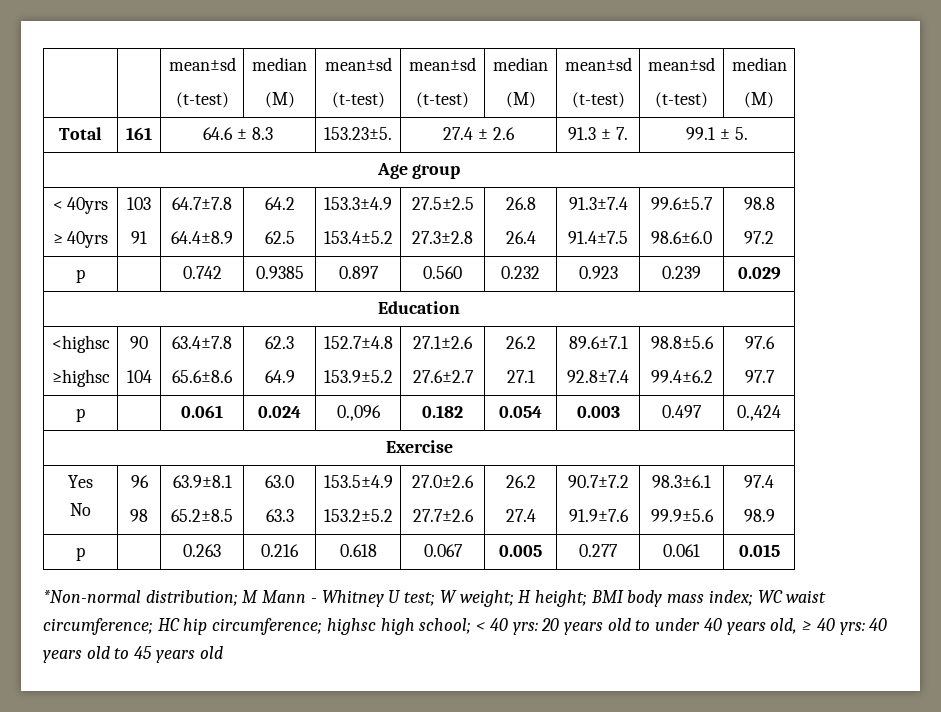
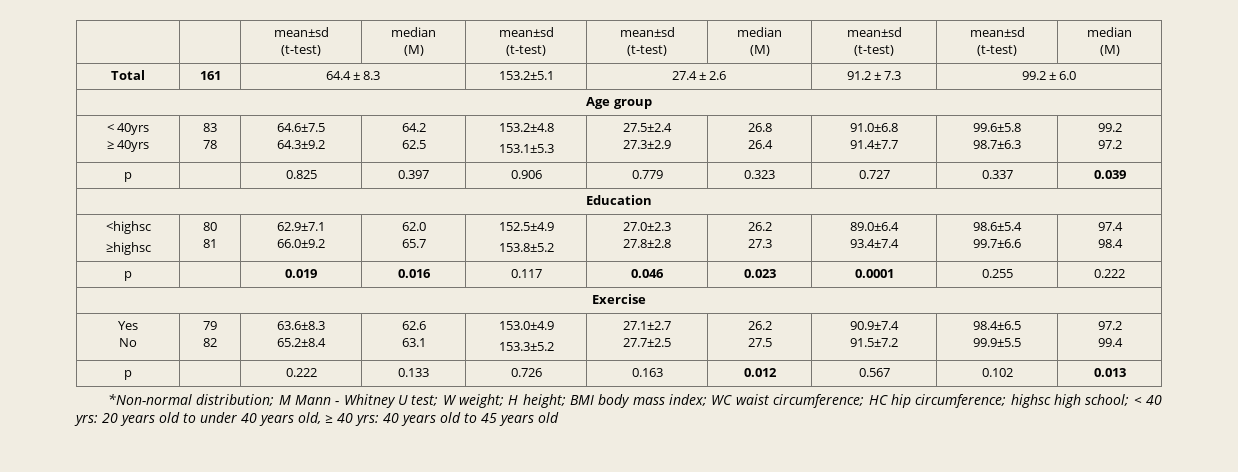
- Total | 161 | 64.6 ± 8.3 | 153.23±5. | 27.4 ± 2.6 | 91.3 ± 7. | 99.1 ± 5.
+ Total | 161 | 64.4 ± 8.3 | 153.2±5.1 | 27.4 ± 2.6 | 91.2 ± 7.3 | 99.2 ± 6.0
  < 40yrs
- ≥ 40yrs | 103
- 91 | 64.7±7.8
- 64.4±8.9 | 64.2
- 62.5 | 153.3±4.9
- 153.4±5.2 | 27.5±2.5
- 27.3±2.8 | 26.8
- 26.4 | 91.3±7.4
- 91.4±7.5 | 99.6±5.7
- 98.6±6.0 | 98.8
+ ≥ 40yrs | 83
+ 78 | 64.6±7.5
+ 64.3±9.2 | 64.2
+ 62.5 | 153.2±4.8
+ 153.1±5.3 | 27.5±2.4
+ 27.3±2.9 | 26.8
+ 26.4 | 91.0±6.8
+ 91.4±7.7 | 99.6±5.8
+ 98.7±6.3 | 99.2
  97.2
- p | | 0.742 | 0.9385 | 0.897 | 0.560 | 0.232 | 0.923 | 0.239 | 0.029
+ p | | 0.825 | 0.397 | 0.906 | 0.779 | 0.323 | 0.727 | 0.337 | 0.039
  Education
  <highsc
- ≥highsc | 90
- 104 | 63.4±7.8
- 65.6±8.6 | 62.3
- 64.9 | 152.7±4.8
- 153.9±5.2 | 27.1±2.6
- 27.6±2.7 | 26.2
- 27.1 | 89.6±7.1
- 92.8±7.4 | 98.8±5.6
- 99.4±6.2 | 97.6
- 97.7
- p | | 0.061 | 0.024 | 0.,096 | 0.182 | 0.054 | 0.003 | 0.497 | 0.,424
+ ≥highsc | 80
+ 81 | 62.9±7.1
+ 66.0±9.2 | 62.0
+ 65.7 | 152.5±4.9
+ 153.8±5.2 | 27.0±2.3
+ 27.8±2.8 | 26.2
+ 27.3 | 89.0±6.4
+ 93.4±7.4 | 98.6±5.4
+ 99.7±6.6 | 97.4
+ 98.4
+ p | | 0.019 | 0.016 | 0.117 | 0.046 | 0.023 | 0.0001 | 0.255 | 0.222
  Exercise
  Yes
- No | 96
- 98 | 63.9±8.1
- 65.2±8.5 | 63.0
- 63.3 | 153.5±4.9
- 153.2±5.2 | 27.0±2.6
- 27.7±2.6 | 26.2
- 27.4 | 90.7±7.2
- 91.9±7.6 | 98.3±6.1
- 99.9±5.6 | 97.4
- 98.9
- p | | 0.263 | 0.216 | 0.618 | 0.067 | 0.005 | 0.277 | 0.061 | 0.015
+ No | 79
+ 82 | 63.6±8.3
+ 65.2±8.4 | 62.6
+ 63.1 | 153.0±4.9
+ 153.3±5.2 | 27.1±2.7
+ 27.7±2.5 | 26.2
+ 27.5 | 90.9±7.4
+ 91.5±7.2 | 98.4±6.5
+ 99.9±5.5 | 97.2
+ 99.4
+ p | | 0.222 | 0.133 | 0.726 | 0.163 | 0.012 | 0.567 | 0.102 | 0.013

